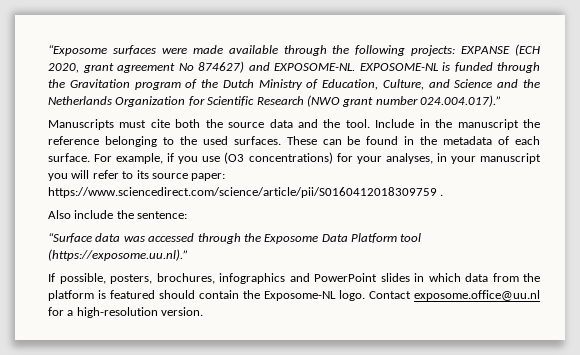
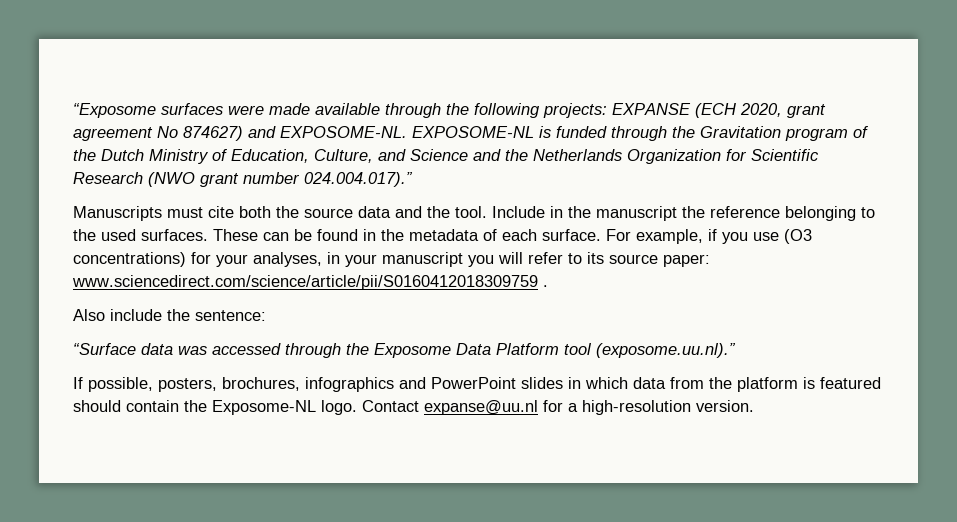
- For example, if you use (O3 concentrations) for your analyses, in your manuscript you will refer to its source paper: https://www.sciencedirect.com/science/article/pii/S0160412018309759 .
+ For example, if you use (O3 concentrations) for your analyses, in your manuscript you will refer to its source paper: www.sciencedirect.com/science/article/pii/S0160412018309759 .
- “Surface data was accessed through the Exposome Data Platform tool (https://exposome.uu.nl).”
+ “Surface data was accessed through the Exposome Data Platform tool (exposome.uu.nl).”
- Contact exposome.office@uu.nl for a high-resolution version.
+ Contact expanse@uu.nl for a high-resolution version.

